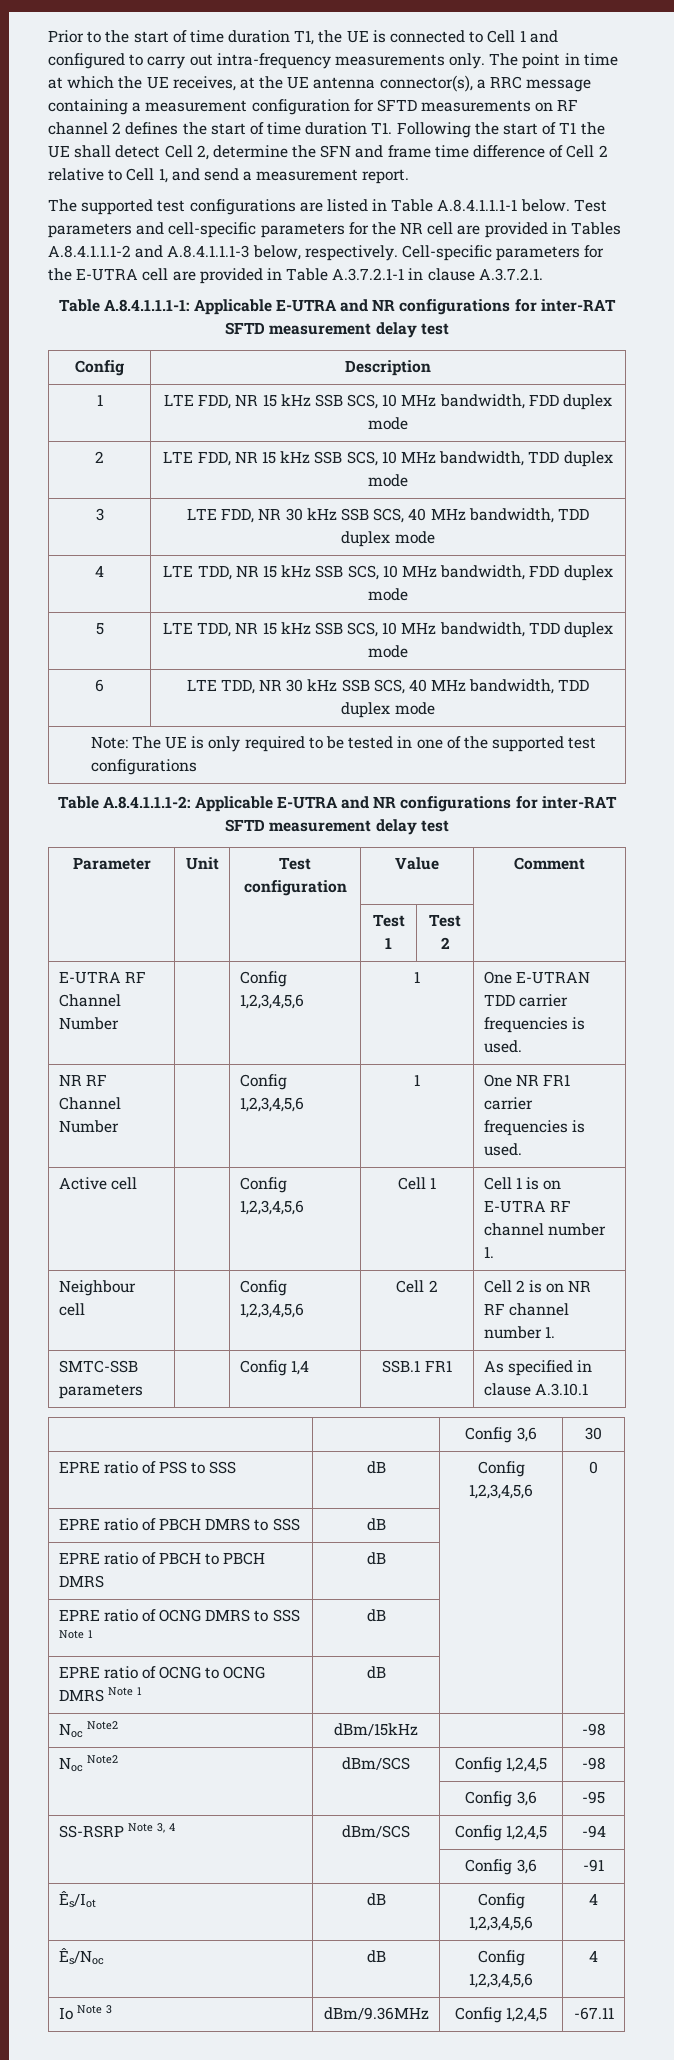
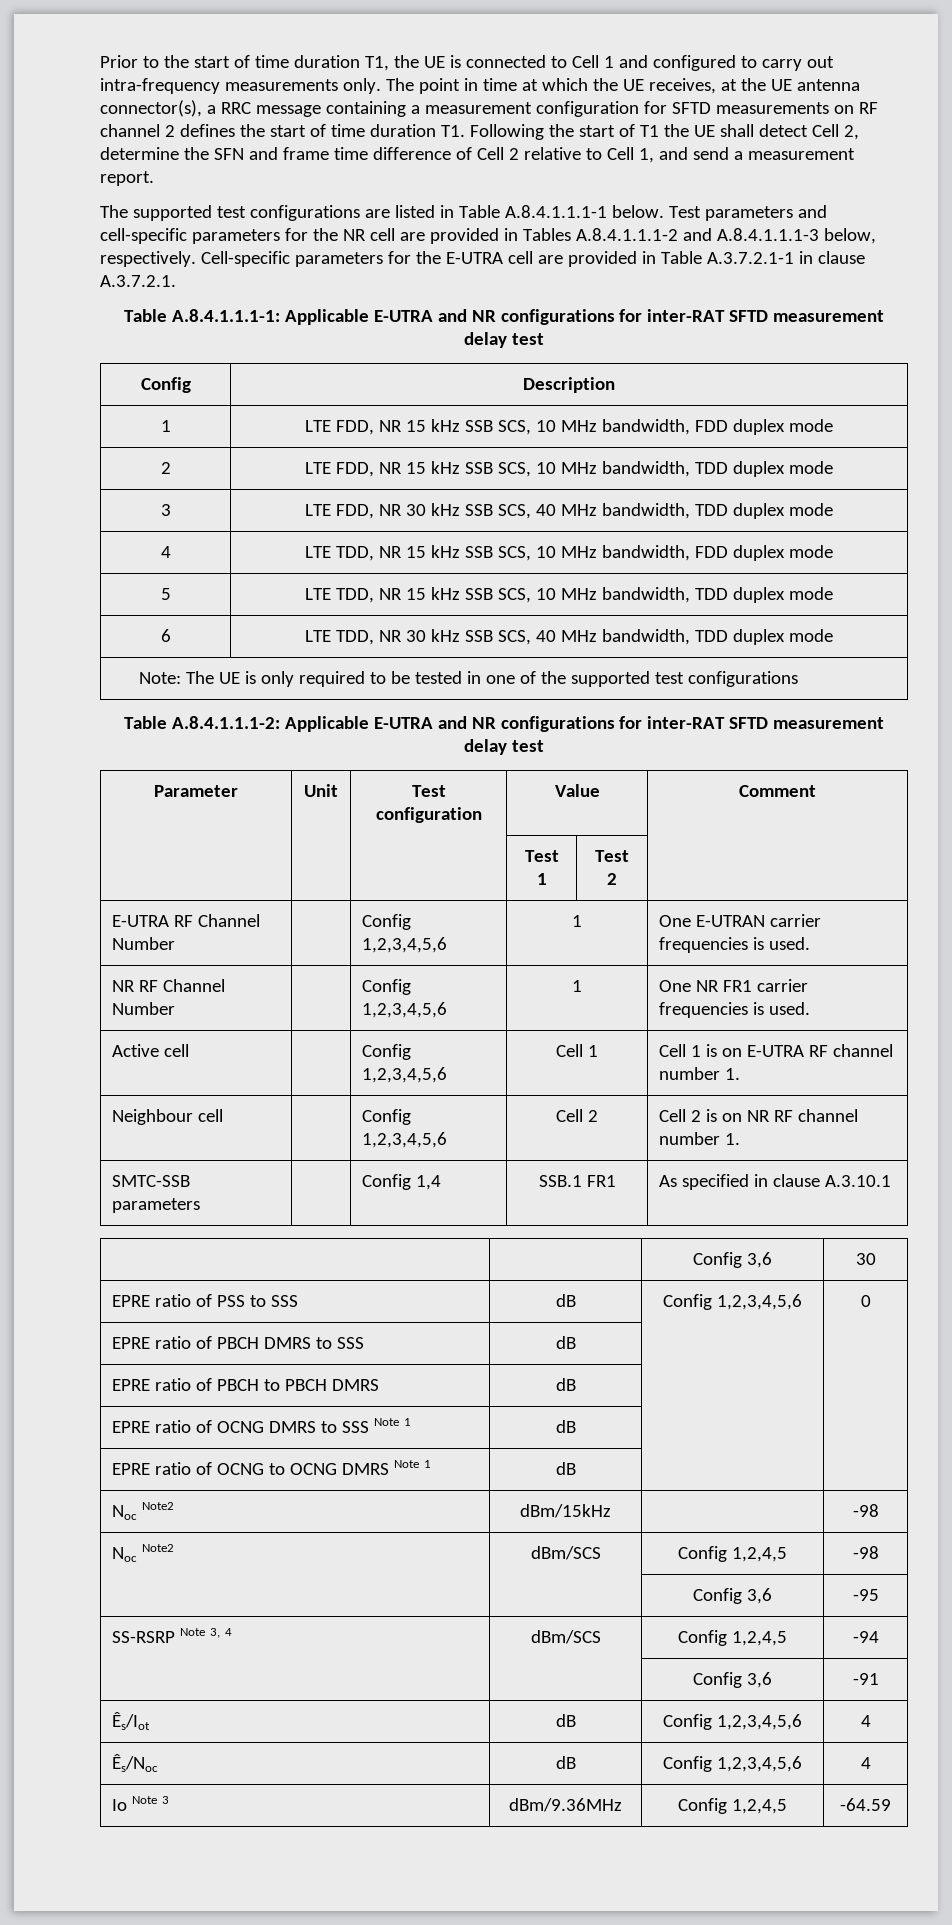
- E-UTRA RF Channel Number | | Config 1,2,3,4,5,6 | 1 | One E-UTRAN TDD carrier frequencies is used.
+ E-UTRA RF Channel Number | | Config 1,2,3,4,5,6 | 1 | One E-UTRAN carrier frequencies is used.
- Io Note 3 | dBm/9.36MHz | Config 1,2,4,5 | -67.11
+ Io Note 3 | dBm/9.36MHz | Config 1,2,4,5 | -64.59

